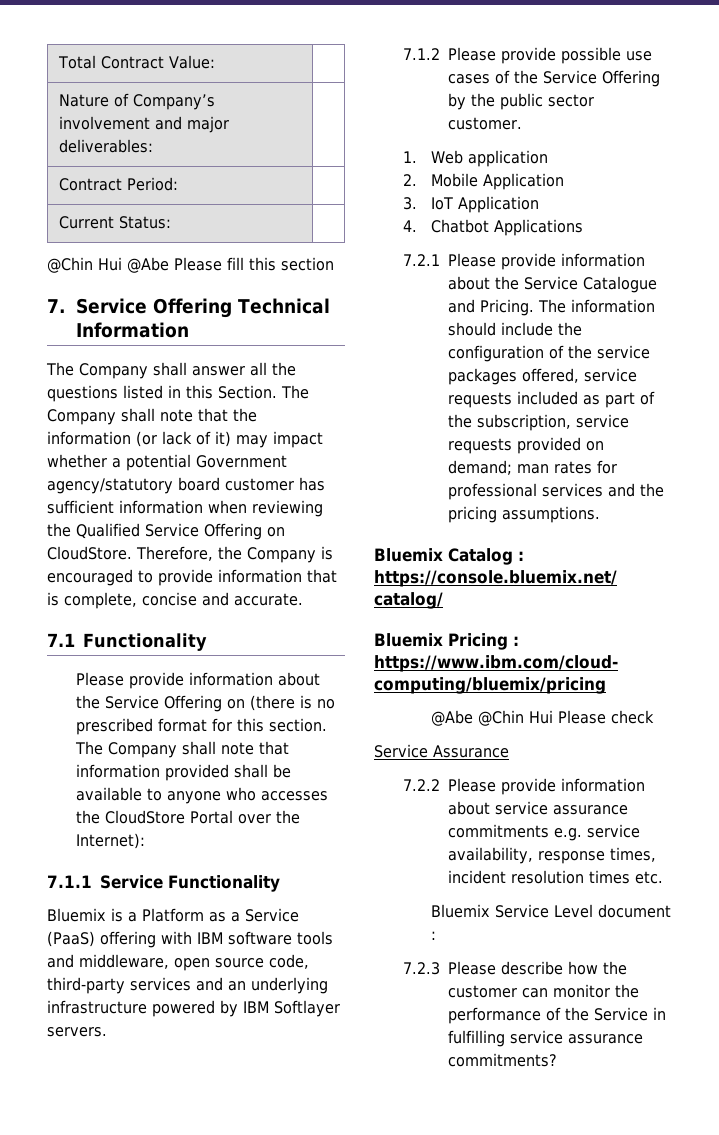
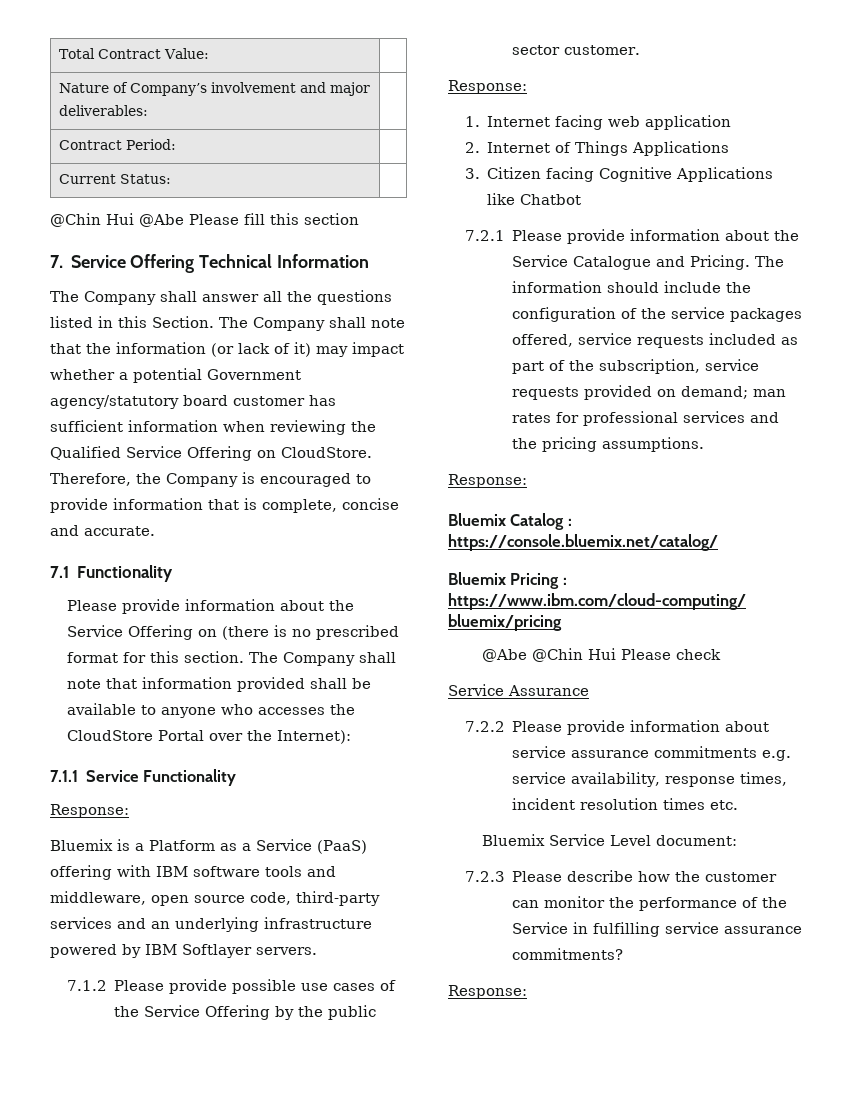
  7.1.1 Service Functionality
+ Response:
  7.1.2 Please provide possible use cases of the Service Offering by the public sector customer.
+ Response:
- 1. Web application
+ 1. Internet facing web application
- 2. Mobile Application
- 3. IoT Application
- 4. Chatbot Applications
+ 2. Internet of Things Applications
+ 3. Citizen facing Cognitive Applications like Chatbot
  The information should include the configuration of the service packages offered, service requests included as part of the subscription, service requests provided on demand; man rates for professional services and the pricing assumptions.
+ Response:
- Bluemix Service Level document :
+ Bluemix Service Level document:
  7.2.3 Please describe how the customer can monitor the performance of the Service in fulfilling service assurance commitments?
+ Response:

